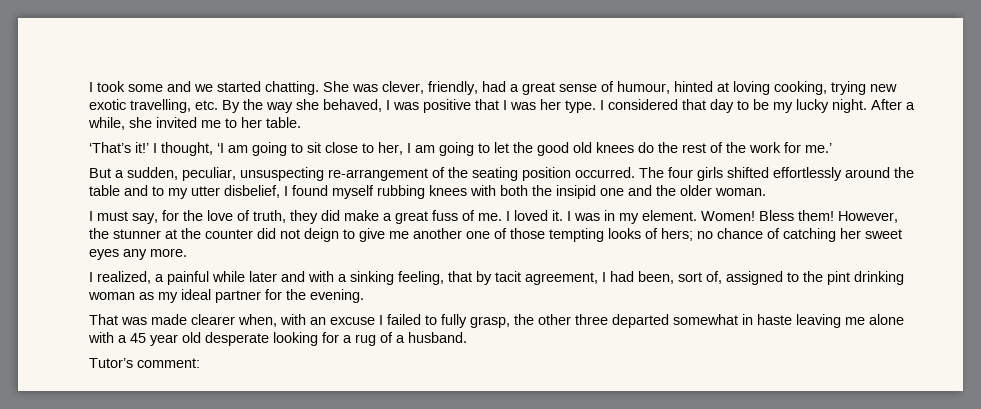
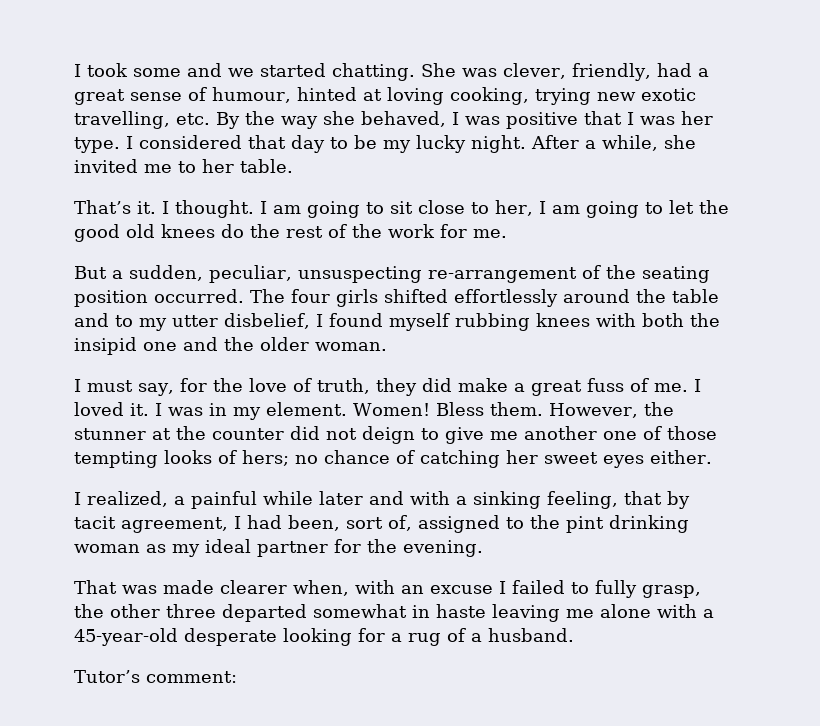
- ‘That’s it!’ I thought, ‘I am going to sit close to her, I am going to let the good old knees do the rest of the work for me.’
+ That’s it. I thought. I am going to sit close to her, I am going to let the good old knees do the rest of the work for me.
- Bless them!
+ Bless them.
- However, the stunner at the counter did not deign to give me another one of those tempting looks of hers; no chance of catching her sweet eyes any more.
+ However, the stunner at the counter did not deign to give me another one of those tempting looks of hers; no chance of catching her sweet eyes either.
- That was made clearer when, with an excuse I failed to fully grasp, the other three departed somewhat in haste leaving me alone with a 45 year old desperate looking for a rug of a husband.
+ That was made clearer when, with an excuse I failed to fully grasp, the other three departed somewhat in haste leaving me alone with a 45-year-old desperate looking for a rug of a husband.

